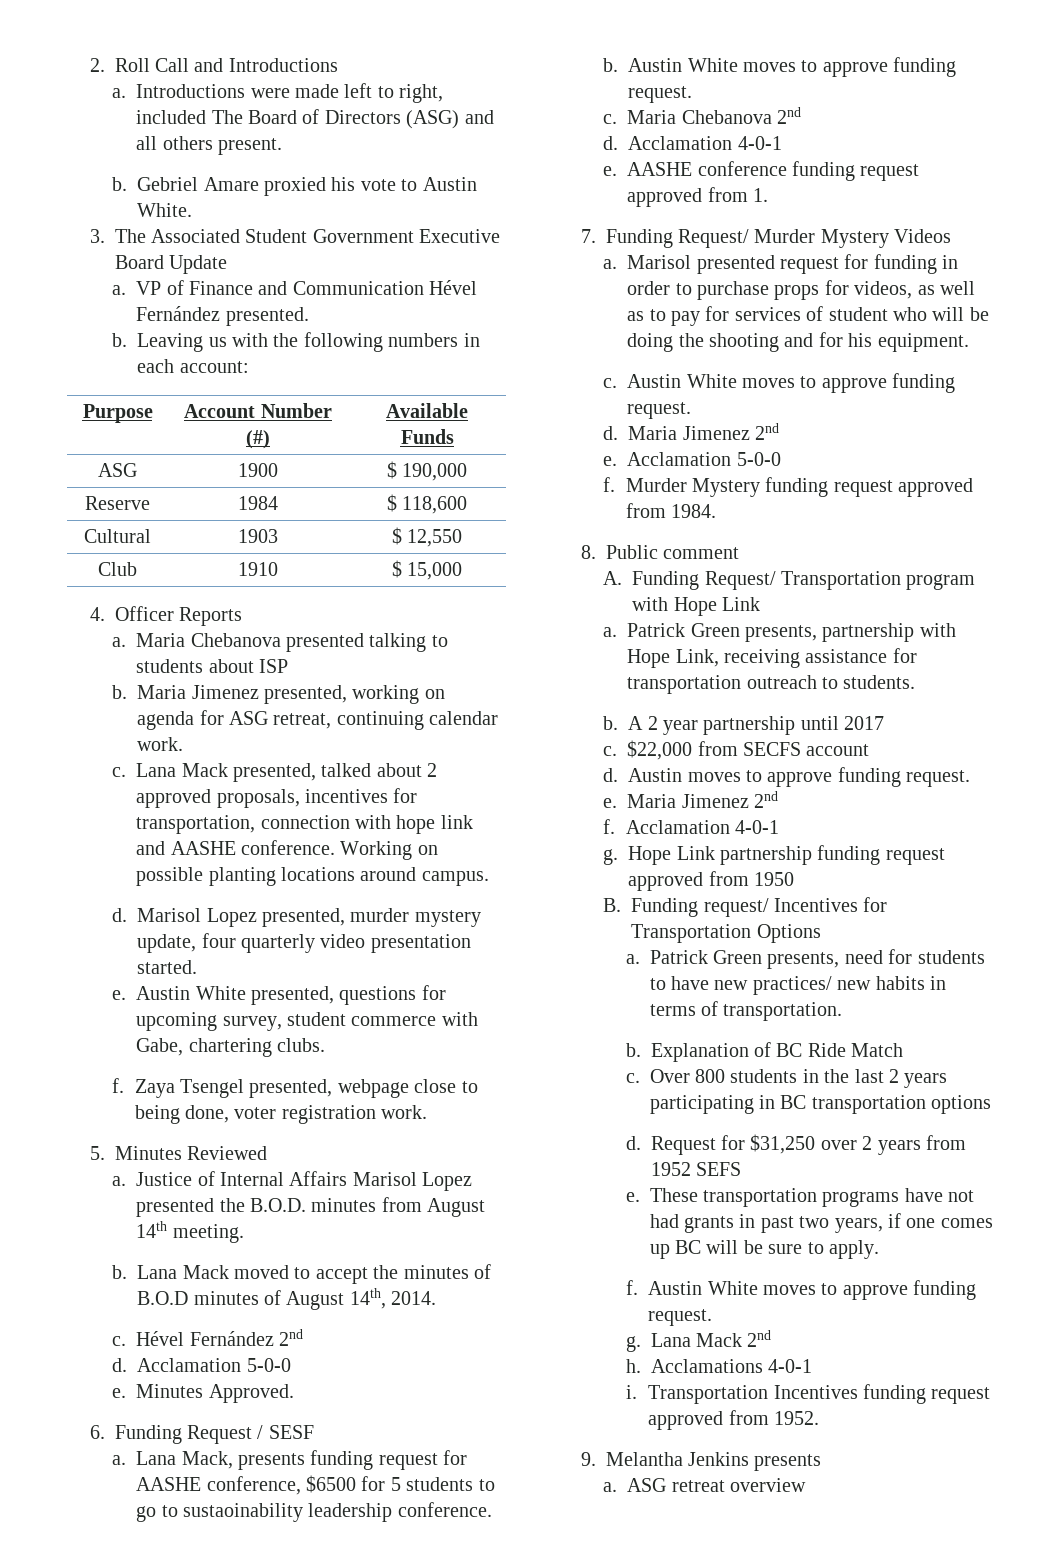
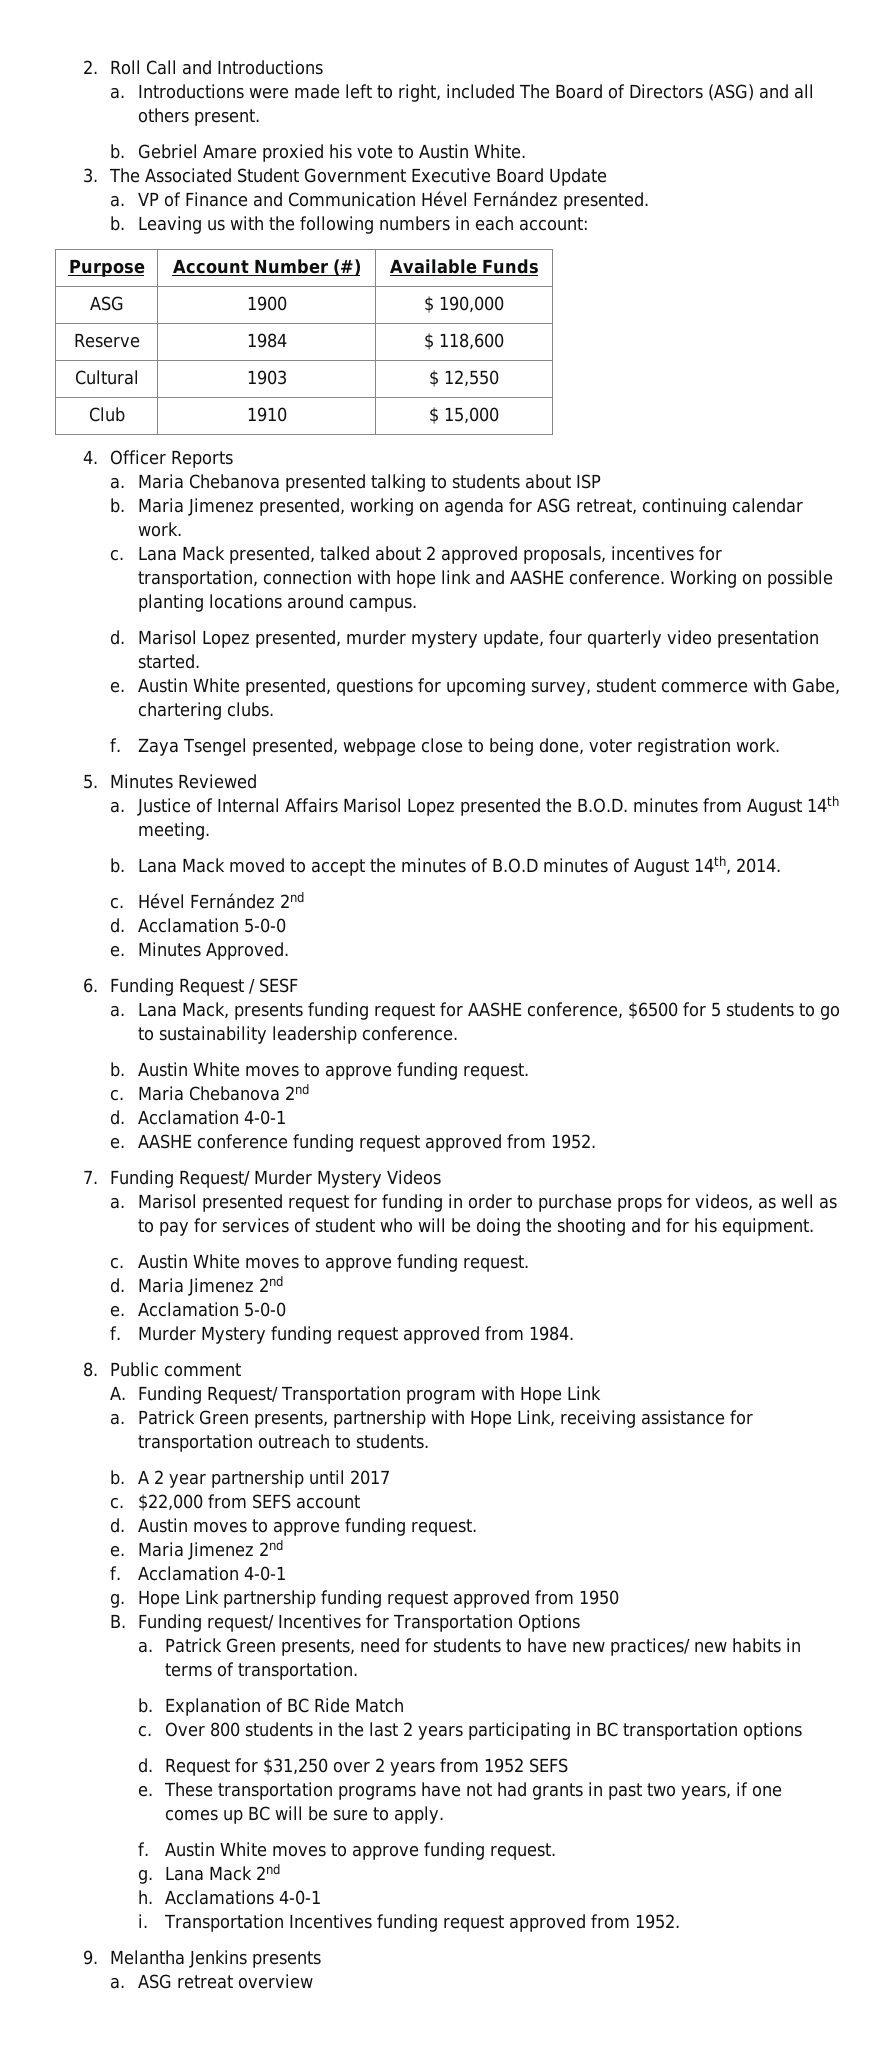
- Lana Mack, presents funding request for AASHE conference, $6500 for 5 students to go to sustaoinability leadership conference.
+ Lana Mack, presents funding request for AASHE conference, $6500 for 5 students to go to sustainability leadership conference.
- AASHE conference funding request approved from 1.
+ AASHE conference funding request approved from 1952.
- $22,000 from SECFS account
+ $22,000 from SEFS account

